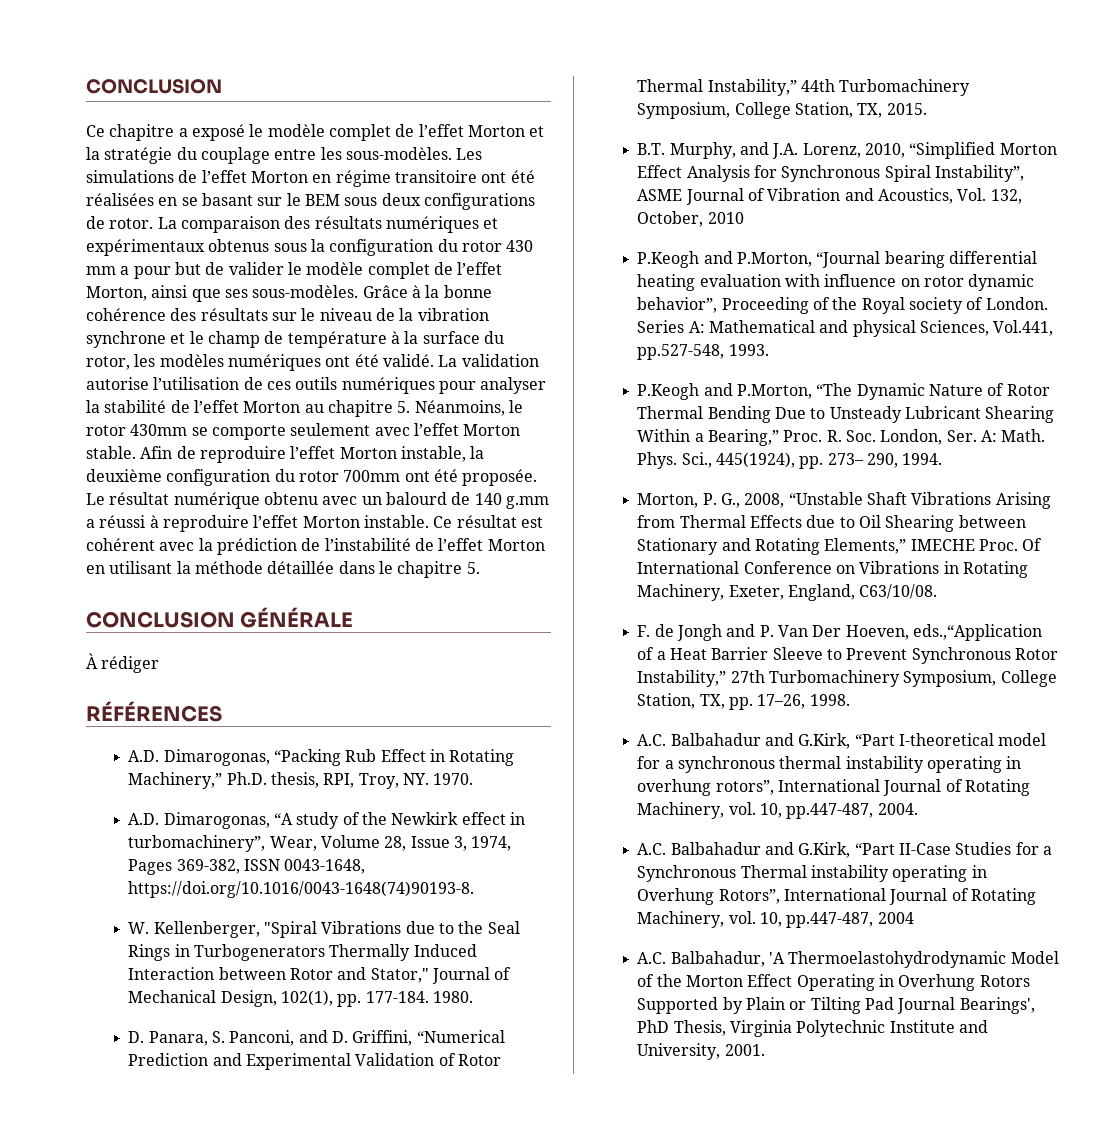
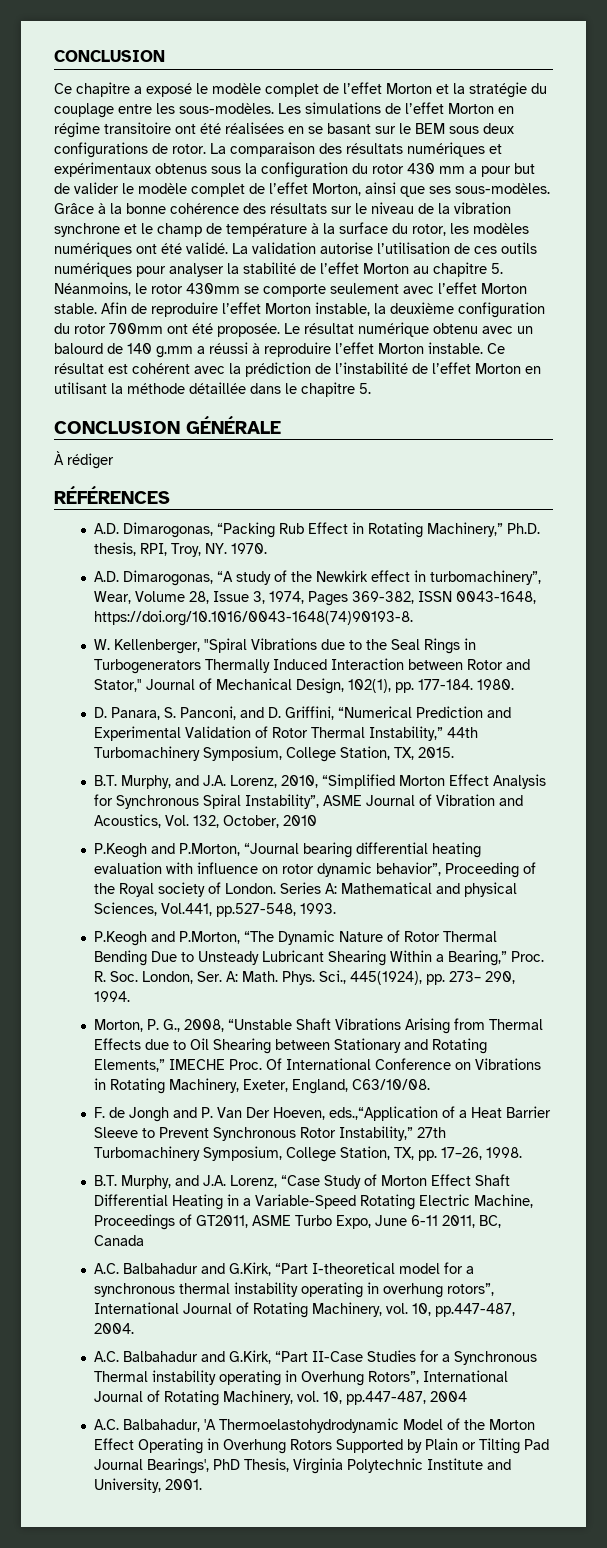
+ B.T. Murphy, and J.A. Lorenz, “Case Study of Morton Effect Shaft Differential Heating in a Variable-Speed Rotating Electric Machine, Proceedings of GT2011, ASME Turbo Expo, June 6-11 2011, BC, Canada

